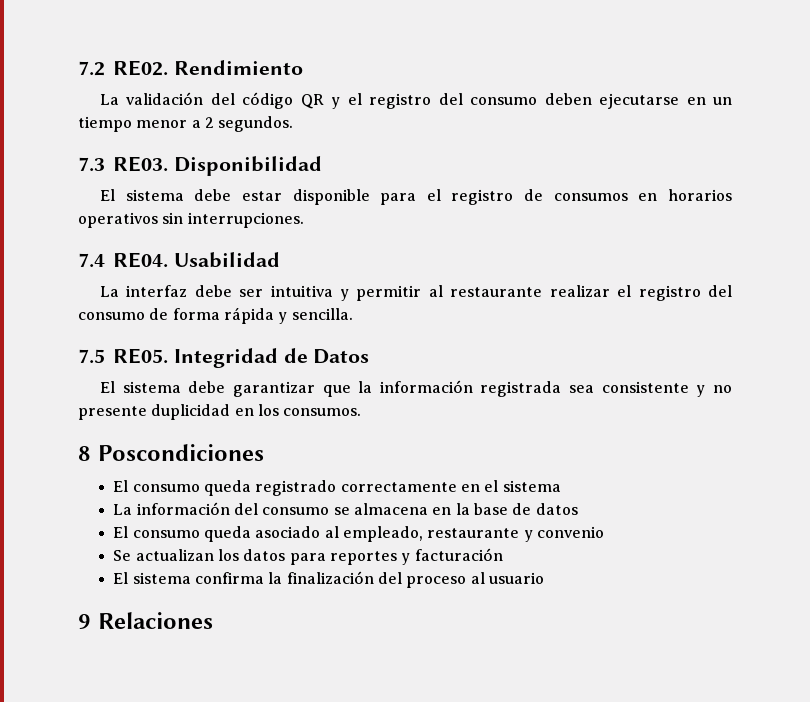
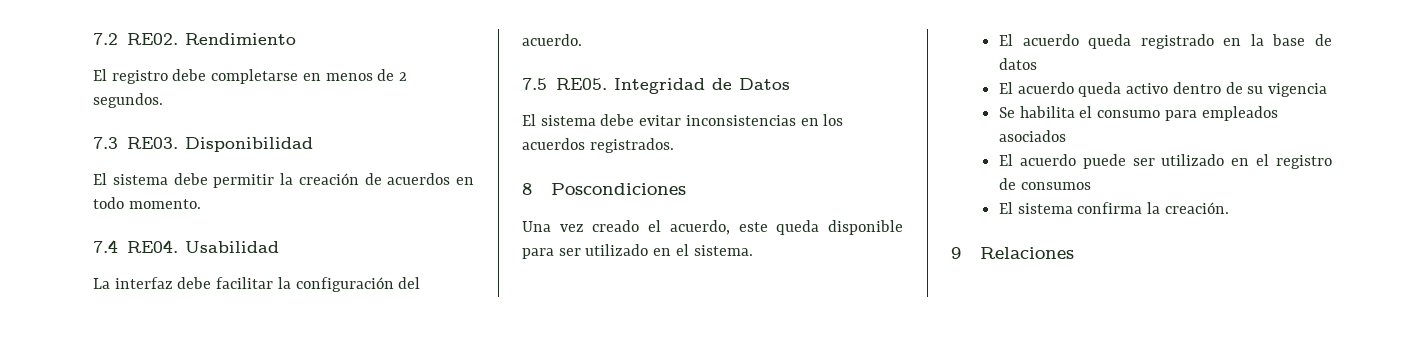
- La validación del código QR y el registro del consumo deben ejecutarse en un tiempo menor a 2 segundos.
+ El registro debe completarse en menos de 2 segundos.
- El sistema debe estar disponible para el registro de consumos en horarios operativos sin interrupciones.
+ El sistema debe permitir la creación de acuerdos en todo momento.
- La interfaz debe ser intuitiva y permitir al restaurante realizar el registro del consumo de forma rápida y sencilla.
+ La interfaz debe facilitar la configuración del acuerdo.
- El sistema debe garantizar que la información registrada sea consistente y no presente duplicidad en los consumos.
+ El sistema debe evitar inconsistencias en los acuerdos registrados.
  8 Poscondiciones
- El consumo queda registrado correctamente en el sistema
- La información del consumo se almacena en la base de datos
+ Una vez creado el acuerdo, este queda disponible para ser utilizado en el sistema.
+ El acuerdo queda registrado en la base de datos
- El consumo queda asociado al empleado, restaurante y convenio
- Se actualizan los datos para reportes y facturación
+ El acuerdo queda activo dentro de su vigencia
+ Se habilita el consumo para empleados asociados
+ El acuerdo puede ser utilizado en el registro de consumos
- El sistema confirma la finalización del proceso al usuario
+ El sistema confirma la creación.

